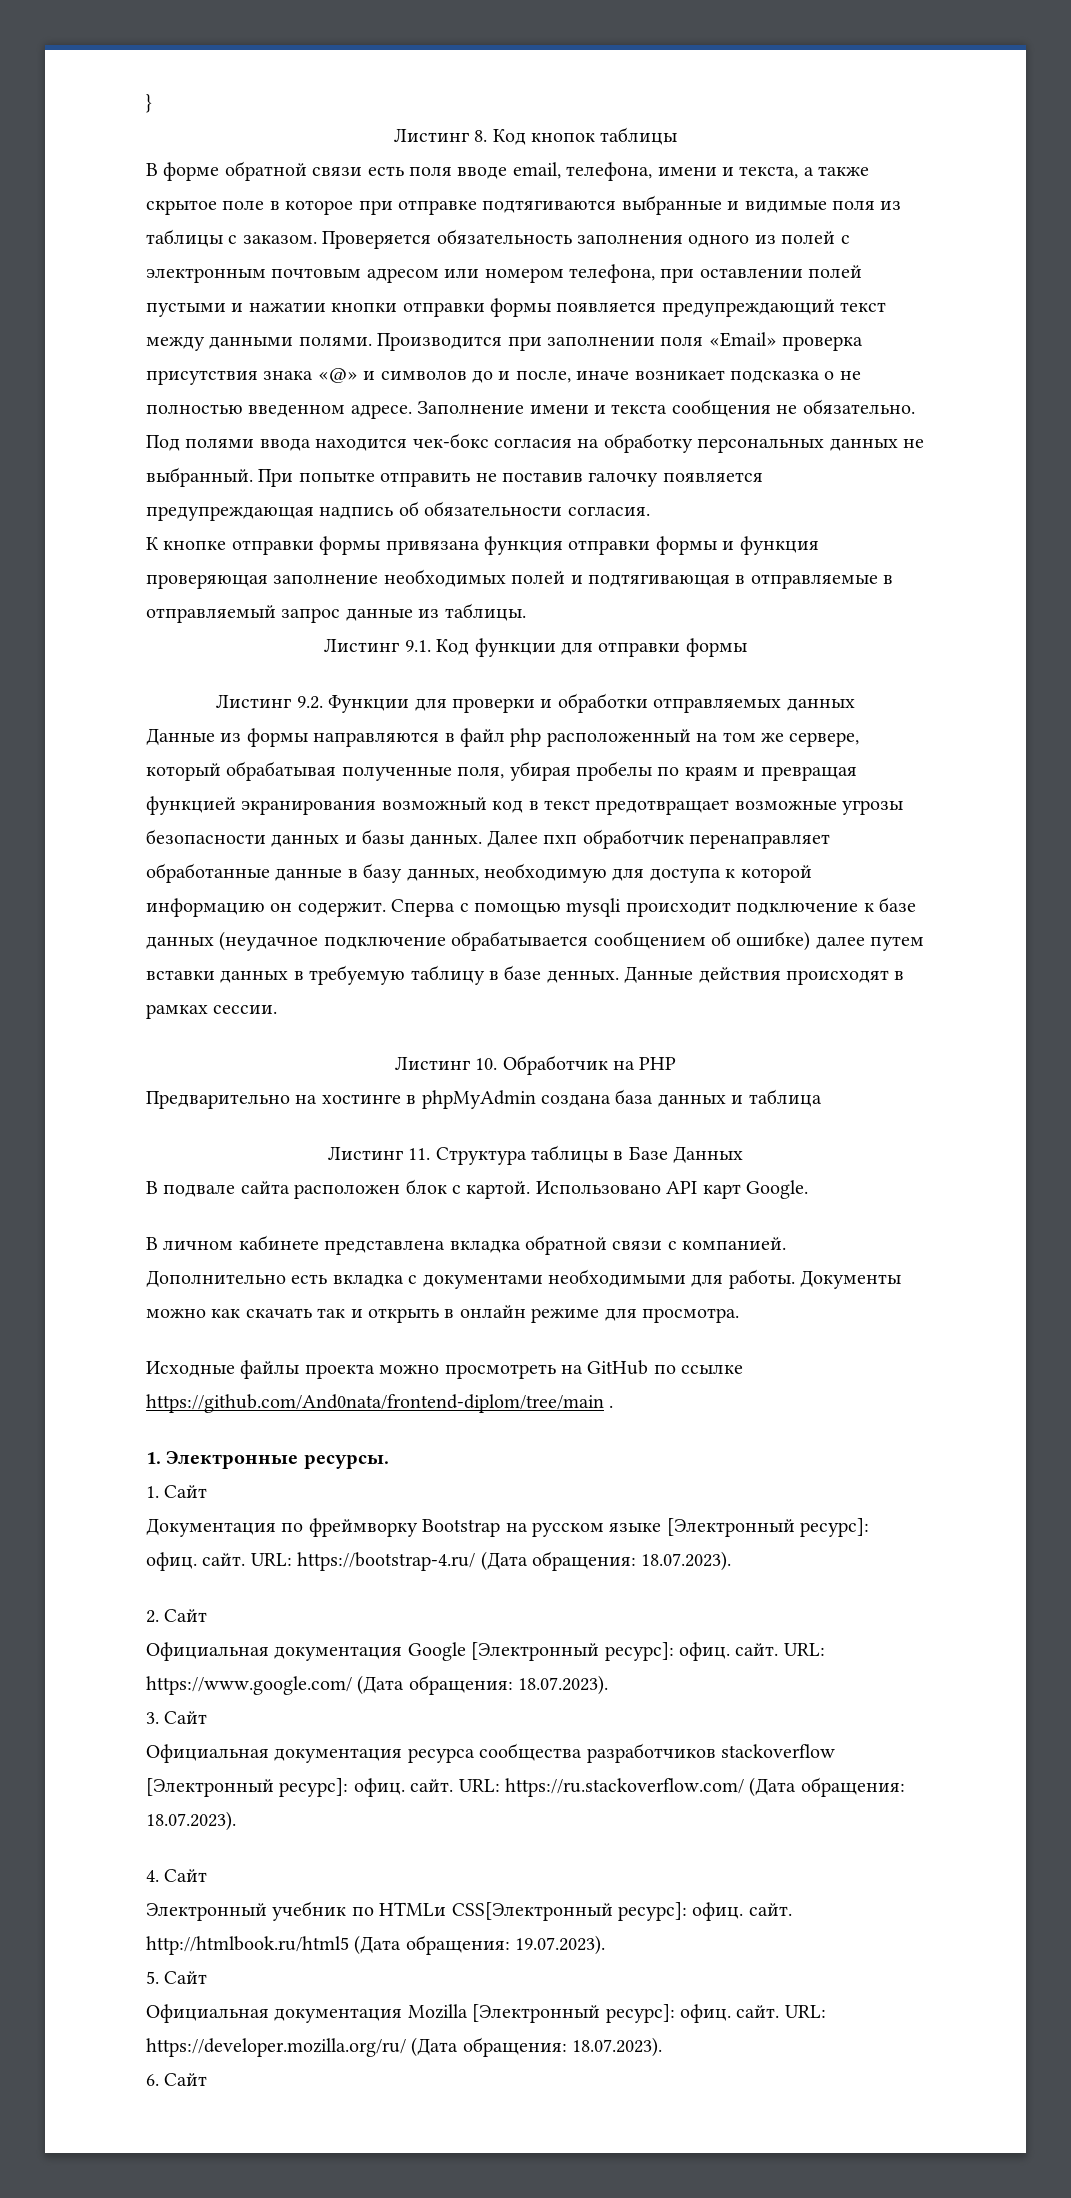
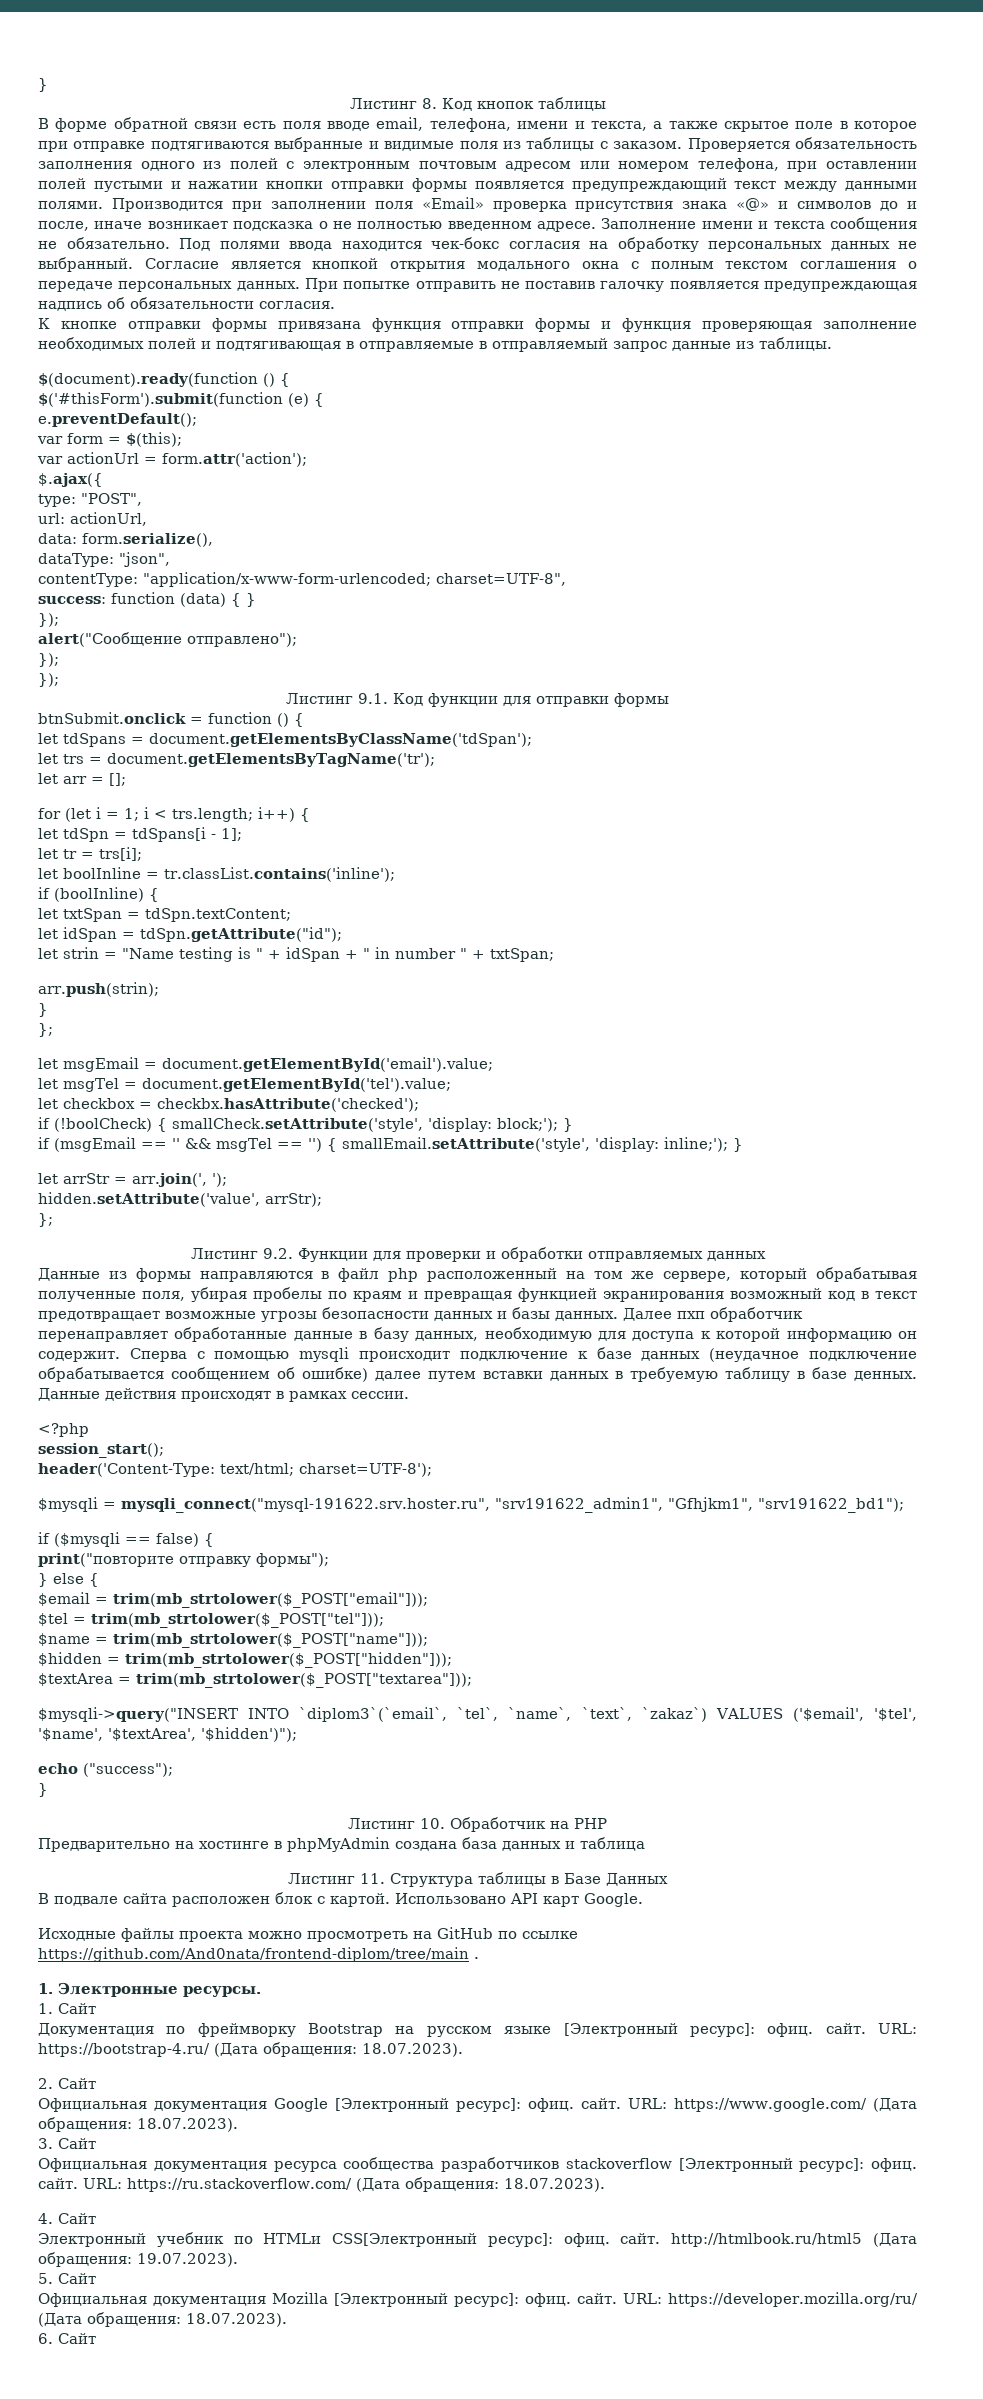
+ Согласие является кнопкой открытия модального окна с полным текстом соглашения о передаче персональных данных.
+ $(document).ready(function () {
+ $('#thisForm').submit(function (e) {
+ e.preventDefault();
+ var form = $(this);
+ var actionUrl = form.attr('action');
+ $.ajax({
+ type: "POST",
+ url: actionUrl,
+ data: form.serialize(),
+ dataType: "json",
+ contentType: "application/x-www-form-urlencoded; charset=UTF-8",
+ success: function (data) { }
+ });
+ alert("Cообщение отправлено");
+ });
+ });
+ btnSubmit.onclick = function () {
+ let tdSpans = document.getElementsByClassName('tdSpan');
+ let trs = document.getElementsByTagName('tr');
+ let arr = [];
+ for (let i = 1; i < trs.length; i++) {
+ let tdSpn = tdSpans[i - 1];
+ let tr = trs[i];
+ let boolInline = tr.classList.contains('inline');
+ if (boolInline) {
+ let txtSpan = tdSpn.textContent;
+ let idSpan = tdSpn.getAttribute("id");
+ let strin = "Name testing is " + idSpan + " in number " + txtSpan;
+ arr.push(strin);
+ }
+ };
+ let msgEmail = document.getElementById('email').value;
+ let msgTel = document.getElementById('tel').value;
+ let checkbox = checkbx.hasAttribute('checked');
+ if (!boolCheck) { smallCheck.setAttribute('style', 'display: block;'); }
+ if (msgEmail == '' && msgTel == '') { smallEmail.setAttribute('style', 'display: inline;'); }
+ let arrStr = arr.join(', ');
+ hidden.setAttribute('value', arrStr);
+ };
+ <?php
+ session_start();
+ header('Content-Type: text/html; charset=UTF-8');
+ $mysqli = mysqli_connect("mysql-191622.srv.hoster.ru", "srv191622_admin1", "Gfhjkm1", "srv191622_bd1");
+ if ($mysqli == false) {
+ print("повторите отправку формы");
+ } else {
+ $email = trim(mb_strtolower($_POST["email"]));
+ $tel = trim(mb_strtolower($_POST["tel"]));
+ $name = trim(mb_strtolower($_POST["name"]));
+ $hidden = trim(mb_strtolower($_POST["hidden"]));
+ $textArea = trim(mb_strtolower($_POST["textarea"]));
+ $mysqli->query("INSERT INTO `diplom3`(`email`, `tel`, `name`, `text`, `zakaz`) VALUES ('$email', '$tel', '$name', '$textArea', '$hidden')");
+ echo ("success");
+ }
- В личном кабинете представлена вкладка обратной связи с компанией. Дополнительно есть вкладка с документами необходимыми для работы. Документы можно как скачать так и открыть в онлайн режиме для просмотра.

